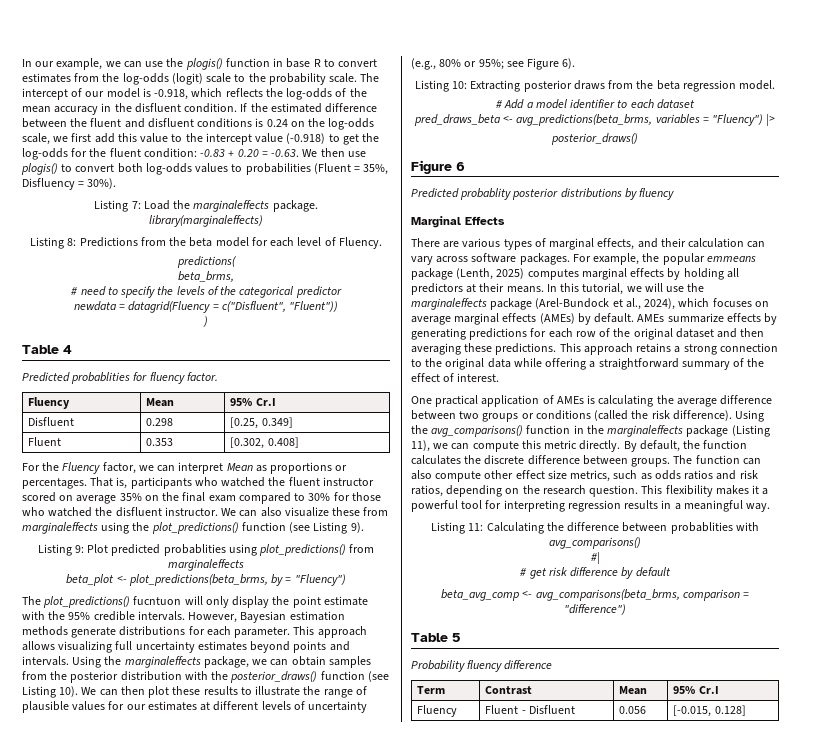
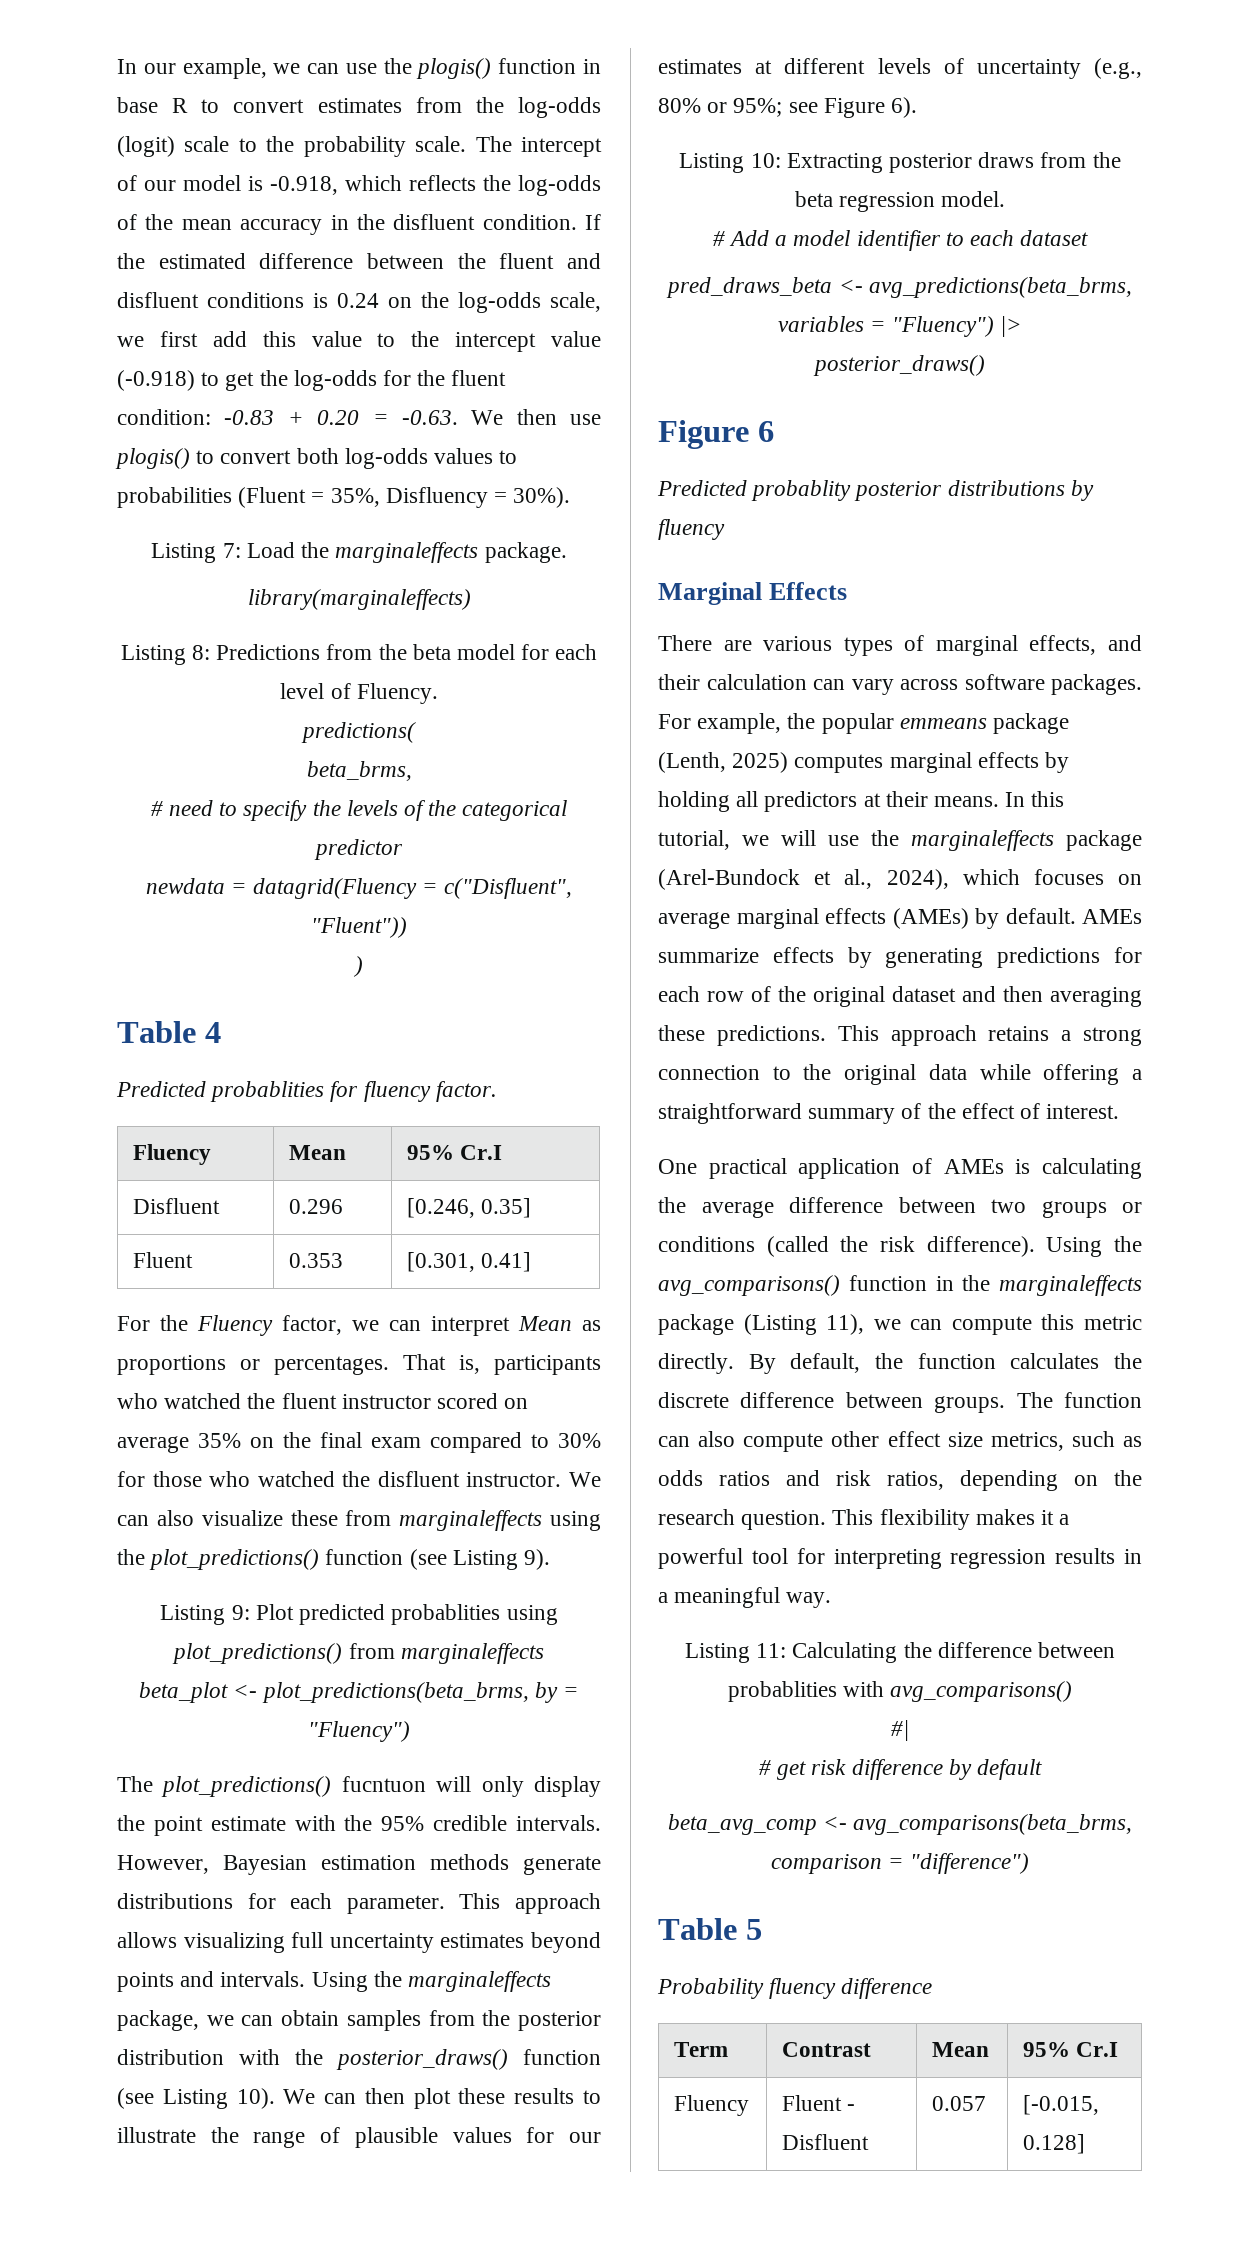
- Disfluent | 0.298 | [0.25, 0.349]
+ Disfluent | 0.296 | [0.246, 0.35]
- Fluent | 0.353 | [0.302, 0.408]
+ Fluent | 0.353 | [0.301, 0.41]
- Fluency | Fluent - Disfluent | 0.056 | [-0.015, 0.128]
+ Fluency | Fluent - Disfluent | 0.057 | [-0.015, 0.128]

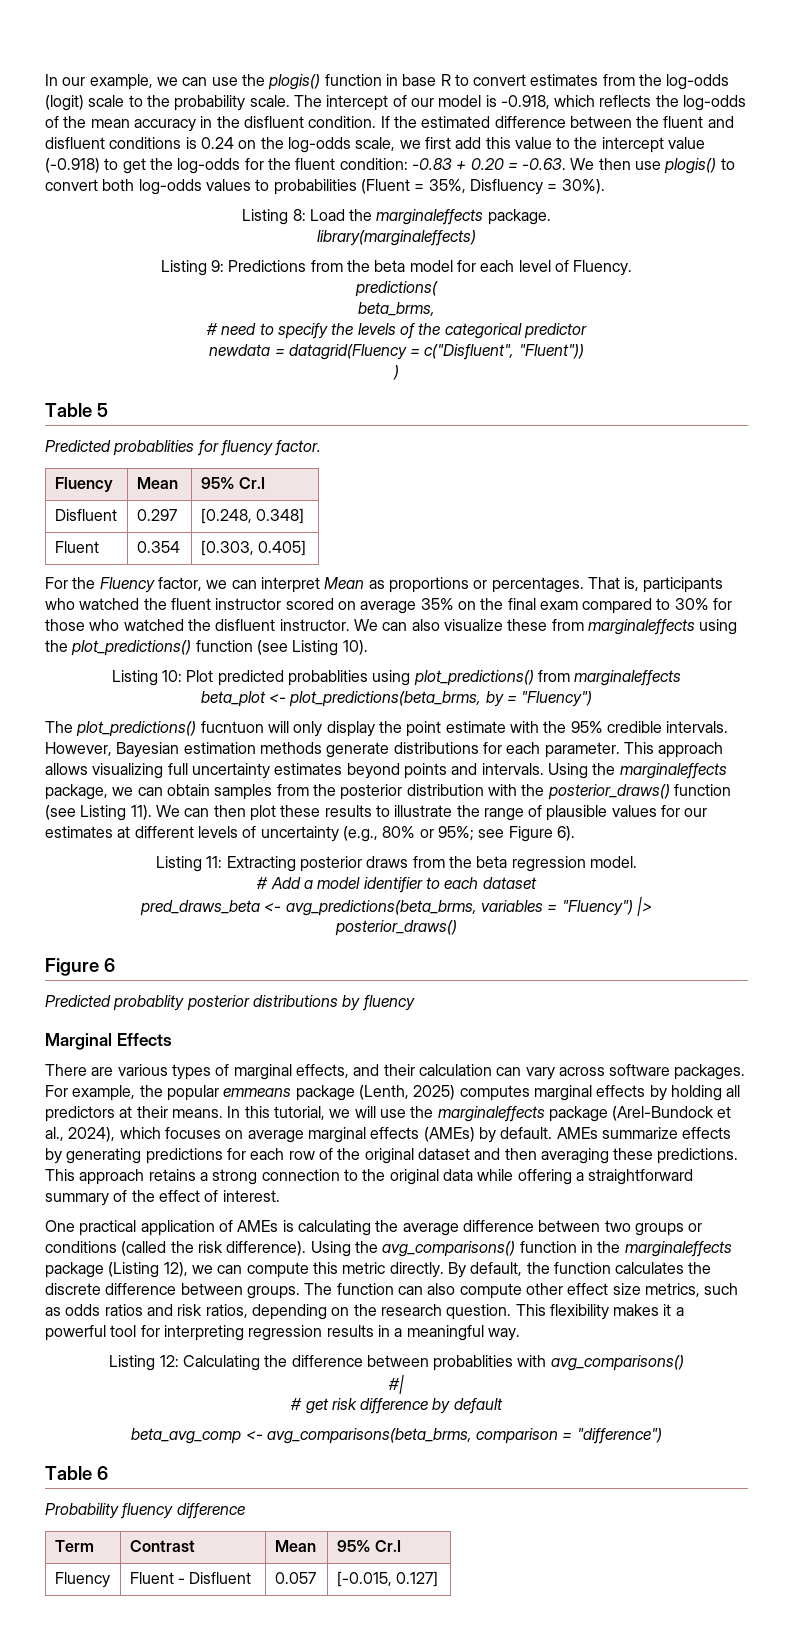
- Listing 7: Load the marginaleffects package.
+ Listing 8: Load the marginaleffects package.
- Listing 8: Predictions from the beta model for each level of Fluency.
+ Listing 9: Predictions from the beta model for each level of Fluency.
- Table 4
+ Table 5
- Disfluent | 0.296 | [0.246, 0.35]
- Fluent | 0.353 | [0.301, 0.41]
+ Disfluent | 0.297 | [0.248, 0.348]
+ Fluent | 0.354 | [0.303, 0.405]
- We can also visualize these from marginaleffects using the plot_predictions() function (see Listing 9).
- Listing 9: Plot predicted probablities using plot_predictions() from marginaleffects
+ We can also visualize these from marginaleffects using the plot_predictions() function (see Listing 10).
+ Listing 10: Plot predicted probablities using plot_predictions() from marginaleffects
- Using the marginaleffects package, we can obtain samples from the posterior distribution with the posterior_draws() function (see Listing 10).
+ Using the marginaleffects package, we can obtain samples from the posterior distribution with the posterior_draws() function (see Listing 11).
- Listing 10: Extracting posterior draws from the beta regression model.
+ Listing 11: Extracting posterior draws from the beta regression model.
- Using the avg_comparisons() function in the marginaleffects package (Listing 11), we can compute this metric directly.
+ Using the avg_comparisons() function in the marginaleffects package (Listing 12), we can compute this metric directly.
- Listing 11: Calculating the difference between probablities with avg_comparisons()
+ Listing 12: Calculating the difference between probablities with avg_comparisons()
- Table 5
+ Table 6
- Fluency | Fluent - Disfluent | 0.057 | [-0.015, 0.128]
+ Fluency | Fluent - Disfluent | 0.057 | [-0.015, 0.127]

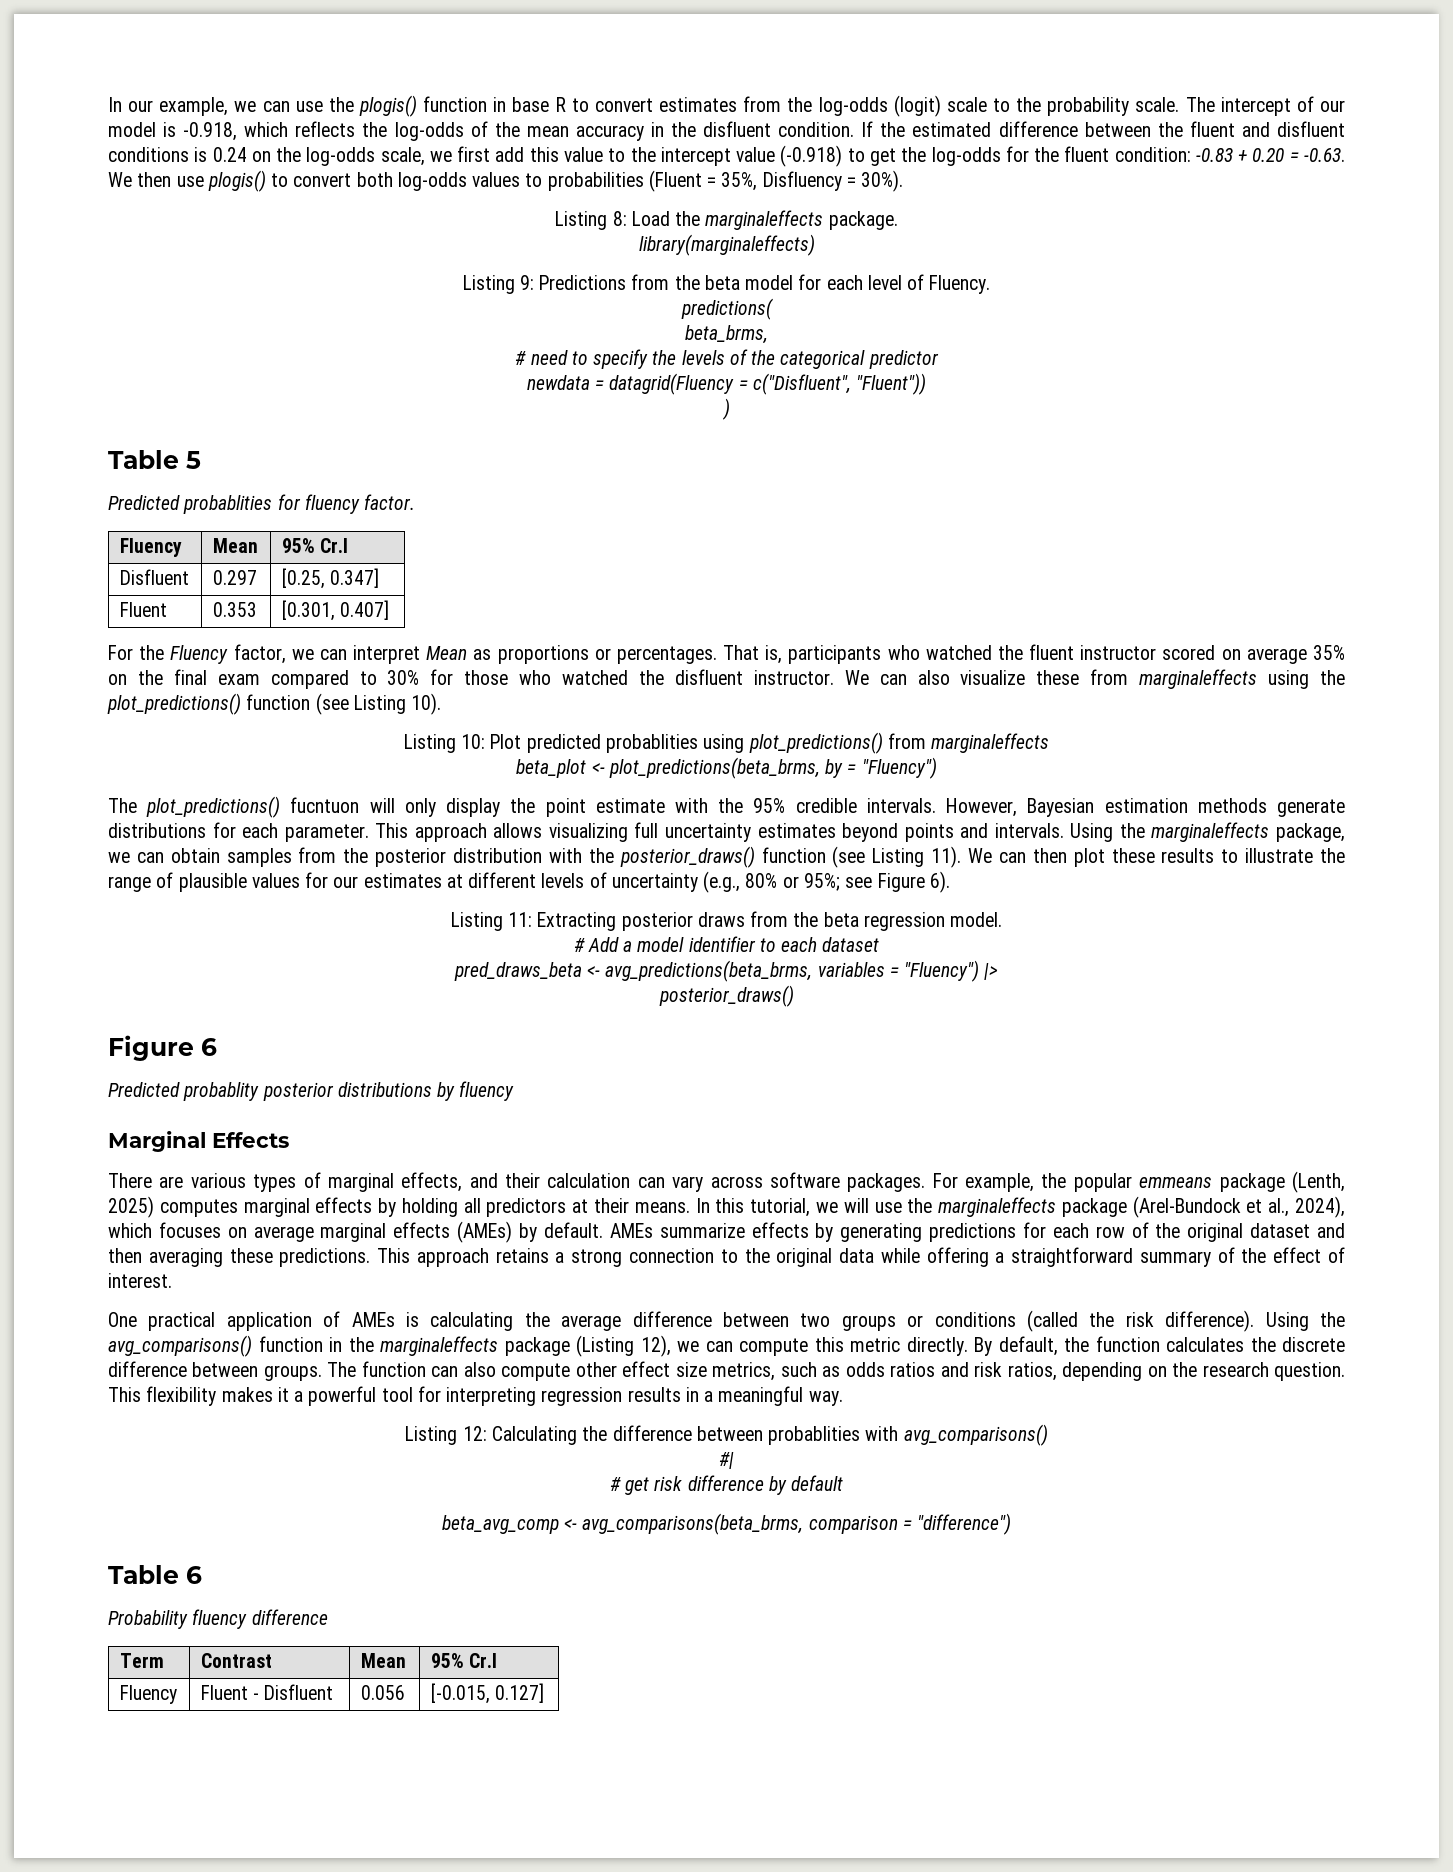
- Disfluent | 0.297 | [0.248, 0.348]
+ Disfluent | 0.297 | [0.25, 0.347]
- Fluent | 0.354 | [0.303, 0.405]
+ Fluent | 0.353 | [0.301, 0.407]
- Fluency | Fluent - Disfluent | 0.057 | [-0.015, 0.127]
+ Fluency | Fluent - Disfluent | 0.056 | [-0.015, 0.127]

